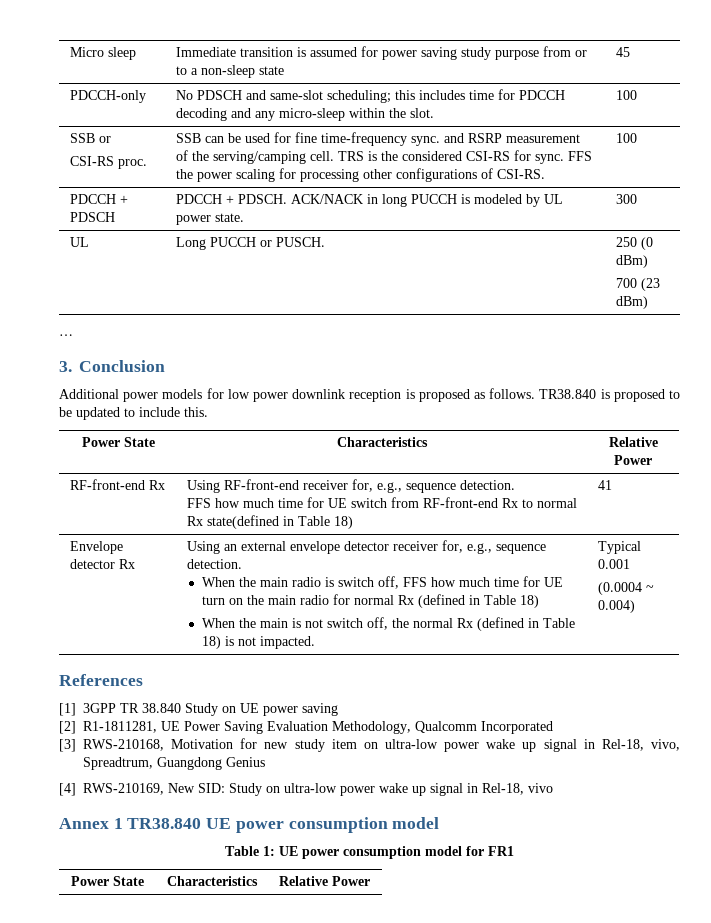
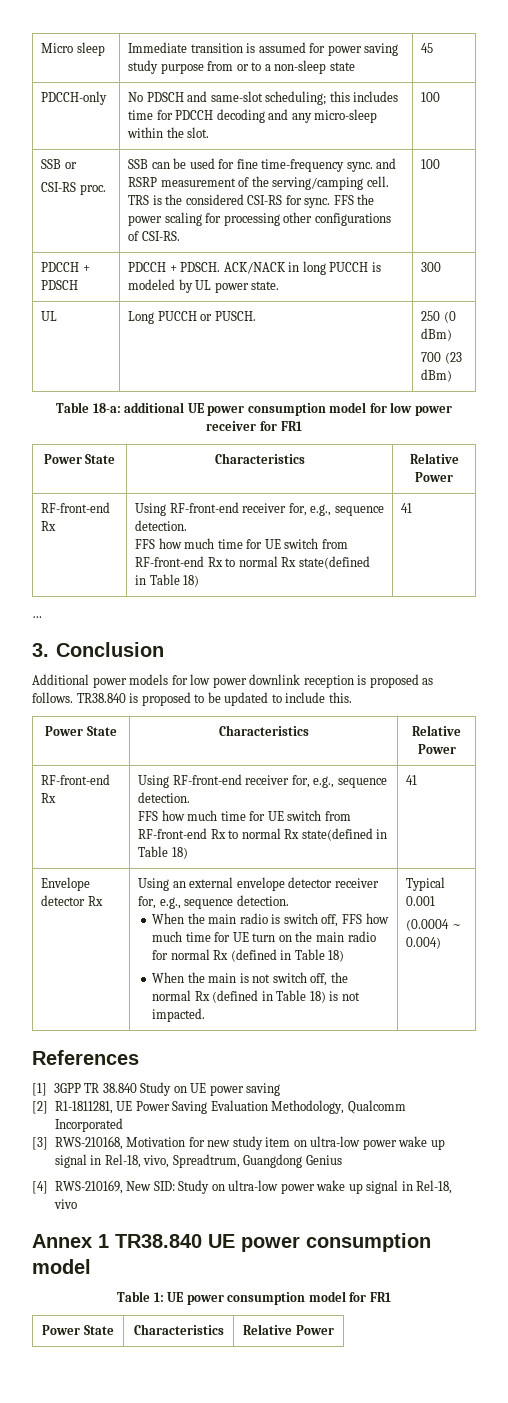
+ Table 18-a: additional UE power consumption model for low power receiver for FR1
+ Power State | Characteristics | Relative Power
+ RF-front-end Rx | Using RF-front-end receiver for, e.g., sequence detection.
+ FFS how much time for UE switch from RF-front-end Rx to normal Rx state(defined in Table 18) | 41

